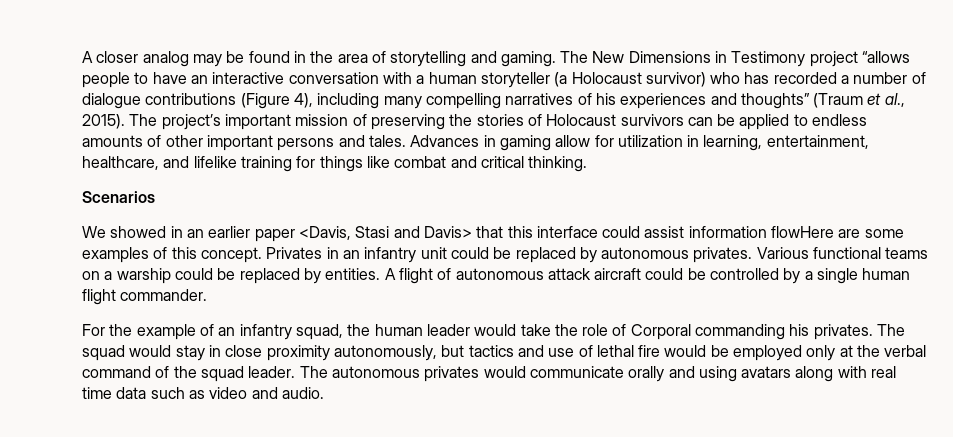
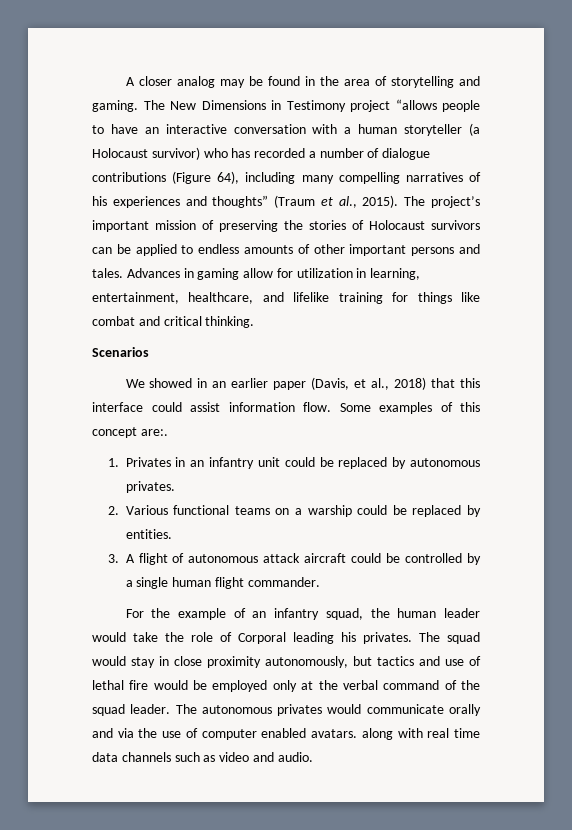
- The New Dimensions in Testimony project “allows people to have an interactive conversation with a human storyteller (a Holocaust survivor) who has recorded a number of dialogue contributions (Figure 4), including many compelling narratives of his experiences and thoughts” (Traum et al., 2015).
+ The New Dimensions in Testimony project “allows people to have an interactive conversation with a human storyteller (a Holocaust survivor) who has recorded a number of dialogue contributions (Figure 64), including many compelling narratives of his experiences and thoughts” (Traum et al., 2015).
- We showed in an earlier paper <Davis, Stasi and Davis> that this interface could assist information flowHere are some examples of this concept. Privates in an infantry unit could be replaced by autonomous privates. Various functional teams on a warship could be replaced by entities. A flight of autonomous attack aircraft could be controlled by a single human flight commander.
+ We showed in an earlier paper (Davis, et al., 2018) that this interface could assist information flow. Some examples of this concept are:.
+ 1. Privates in an infantry unit could be replaced by autonomous privates.
+ 2. Various functional teams on a warship could be replaced by entities.
+ 3. A flight of autonomous attack aircraft could be controlled by a single human flight commander.
- For the example of an infantry squad, the human leader would take the role of Corporal commanding his privates.
+ For the example of an infantry squad, the human leader would take the role of Corporal leading his privates.
- The autonomous privates would communicate orally and using avatars along with real time data such as video and audio.
+ The autonomous privates would communicate orally and via the use of computer enabled avatars. along with real time data channels such as video and audio.

